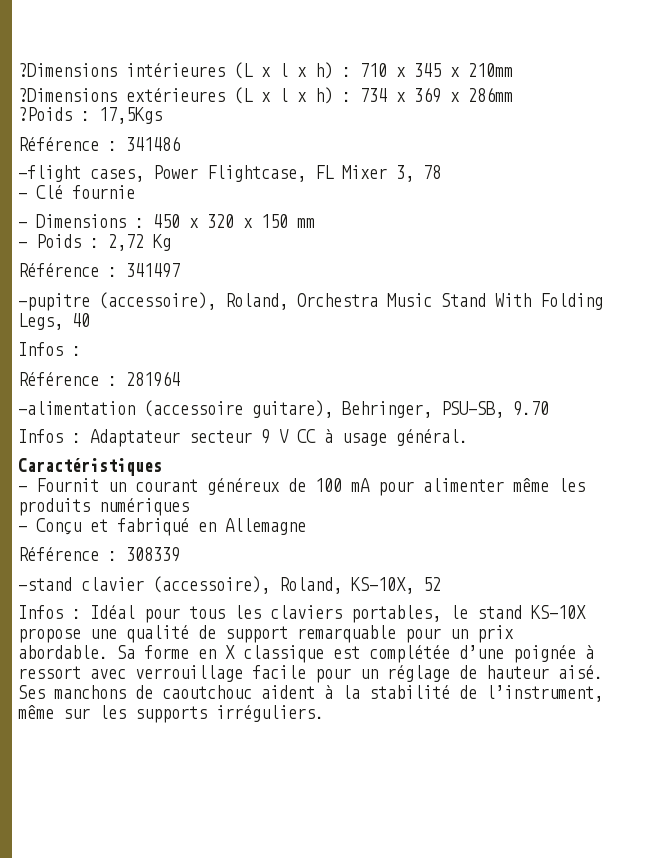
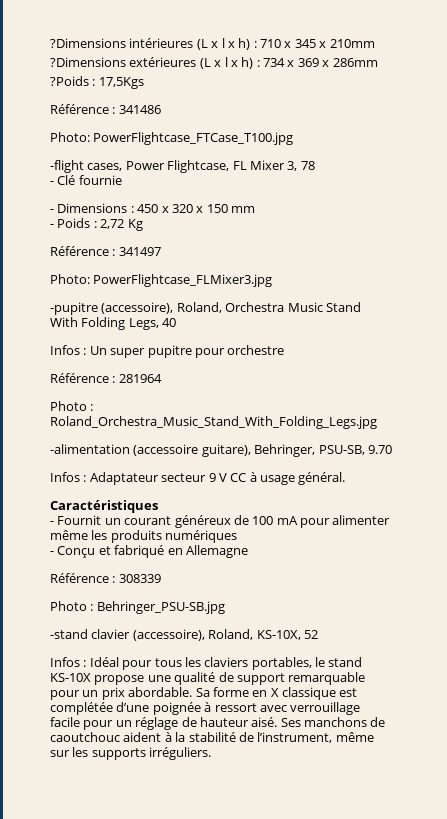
+ Photo: PowerFlightcase_FTCase_T100.jpg
+ Photo: PowerFlightcase_FLMixer3.jpg
  -pupitre (accessoire), Roland, Orchestra Music Stand With Folding Legs, 40
- Infos :
+ Infos : Un super pupitre pour orchestre
+ Photo : Roland_Orchestra_Music_Stand_With_Folding_Legs.jpg
+ Photo : Behringer_PSU-SB.jpg

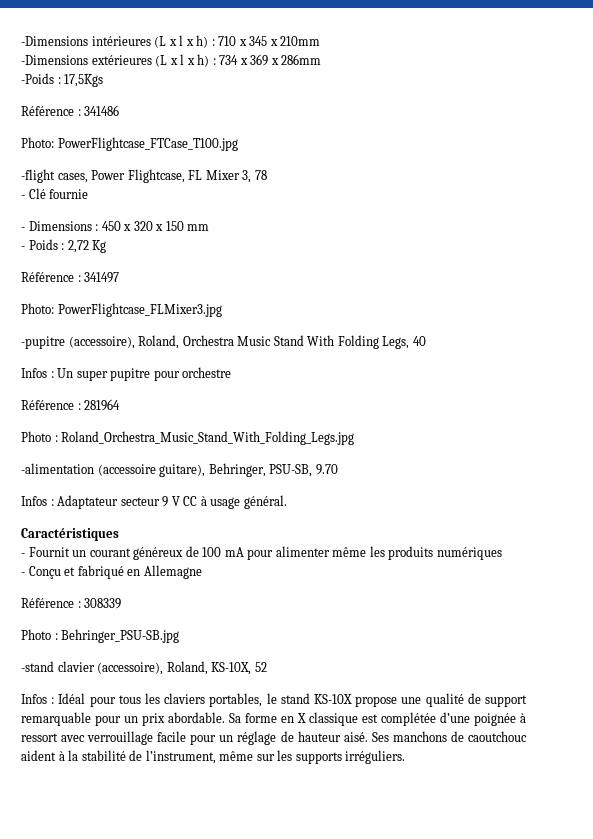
- ?Dimensions intérieures (L x l x h) : 710 x 345 x 210mm
+ -Dimensions intérieures (L x l x h) : 710 x 345 x 210mm
- ?Dimensions extérieures (L x l x h) : 734 x 369 x 286mm
+ -Dimensions extérieures (L x l x h) : 734 x 369 x 286mm
- ?Poids : 17,5Kgs
+ -Poids : 17,5Kgs

